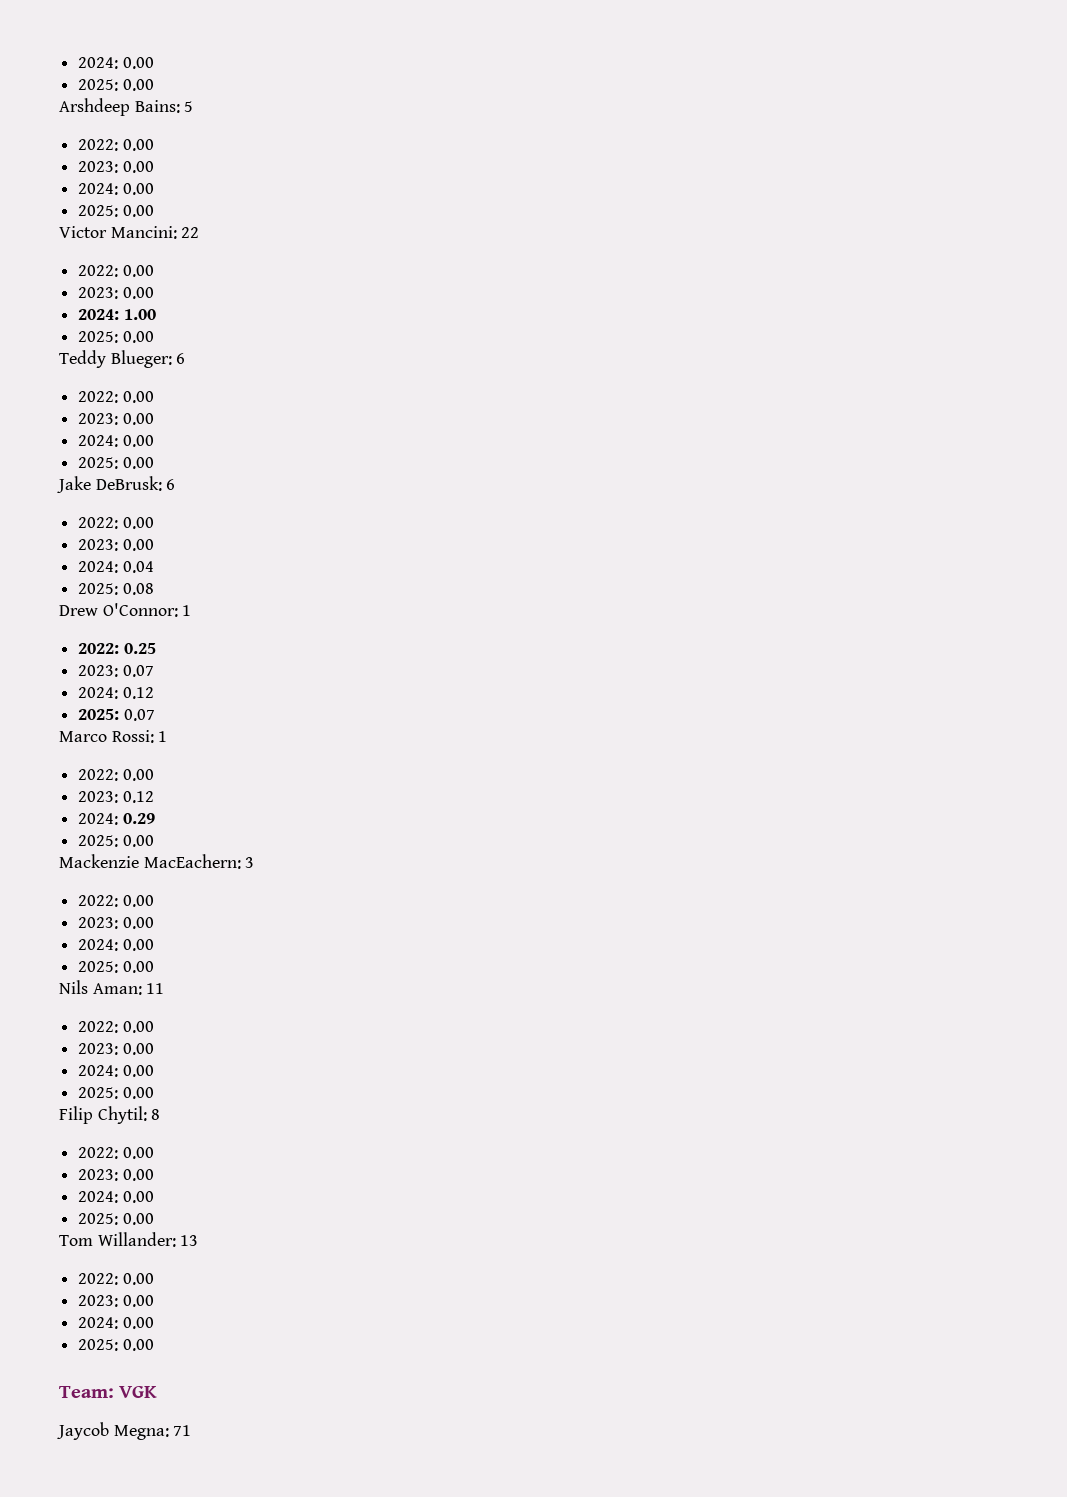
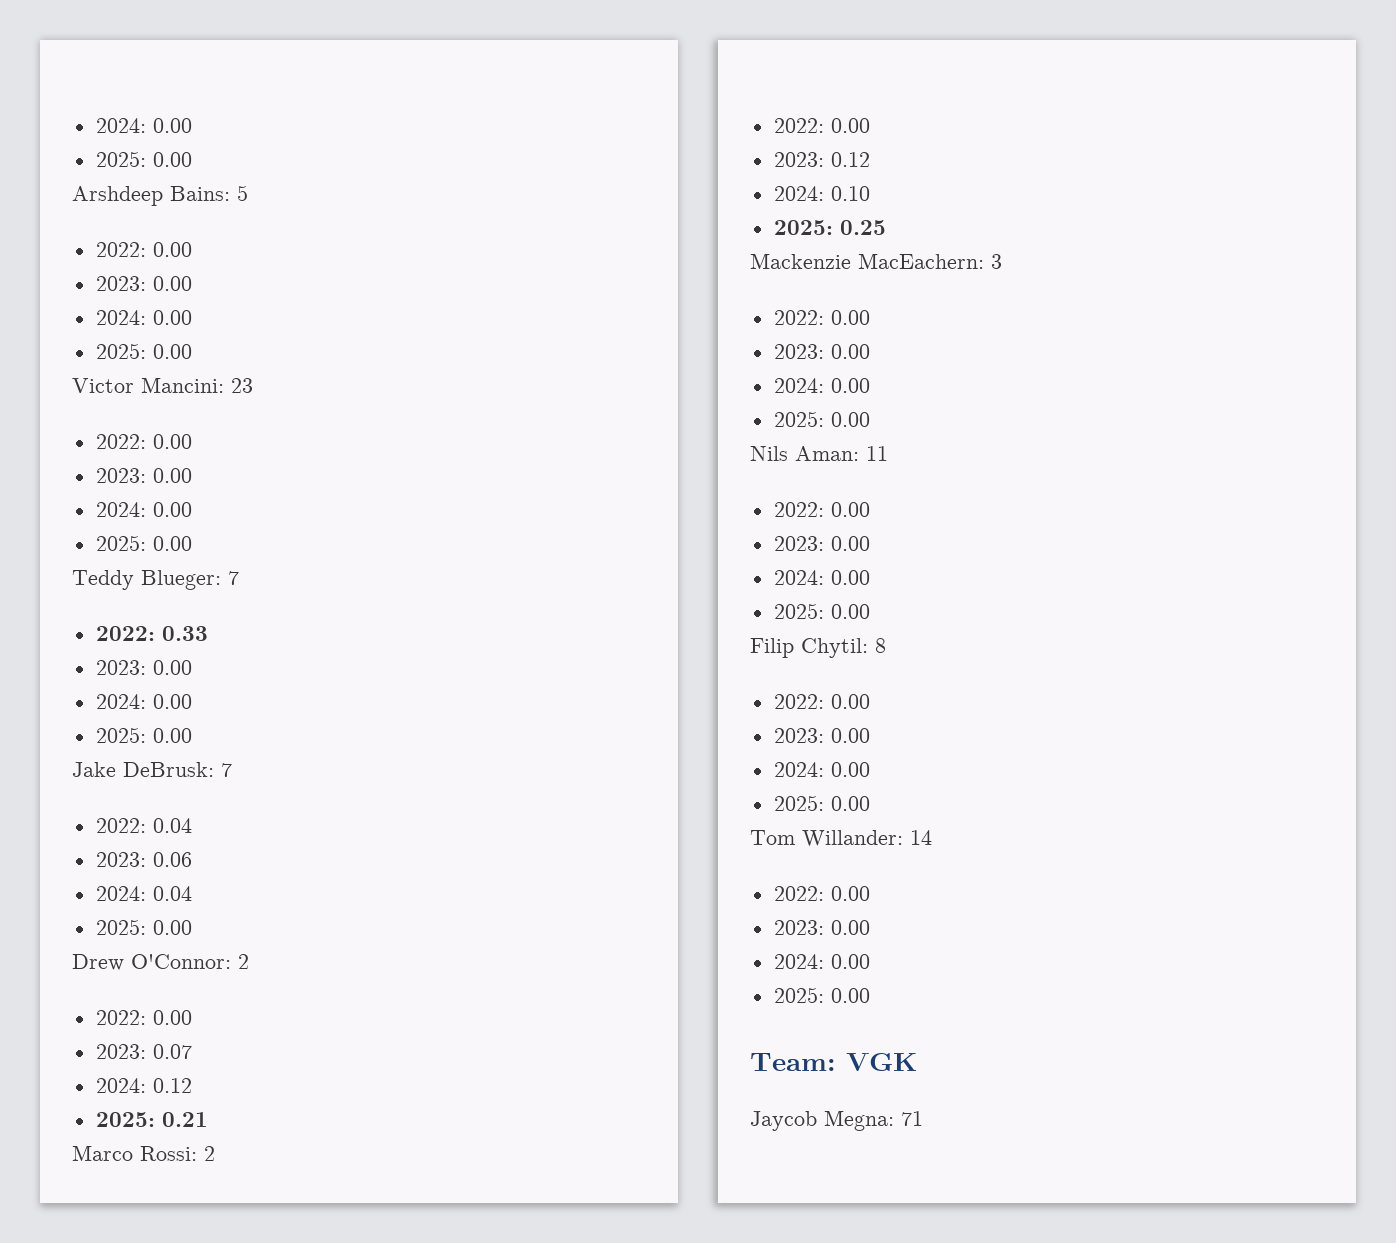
- Victor Mancini: 22
- 2022: 0.00
- 2023: 0.00
- 2024: 1.00
- 2025: 0.00
- Teddy Blueger: 6
+ Victor Mancini: 23
  2022: 0.00
  2023: 0.00
  2024: 0.00
  2025: 0.00
- Jake DeBrusk: 6
- 2022: 0.00
+ Teddy Blueger: 7
+ 2022: 0.33
  2023: 0.00
+ 2024: 0.00
+ 2025: 0.00
+ Jake DeBrusk: 7
+ 2022: 0.04
+ 2023: 0.06
  2024: 0.04
- 2025: 0.08
+ 2025: 0.00
- Drew O'Connor: 1
- 2022: 0.25
+ Drew O'Connor: 2
+ 2022: 0.00
- 2025: 0.07
+ 2025: 0.21
- Marco Rossi: 1
+ Marco Rossi: 2
- 2024: 0.29
- 2025: 0.00
+ 2024: 0.10
+ 2025: 0.25
- Tom Willander: 13
+ Tom Willander: 14

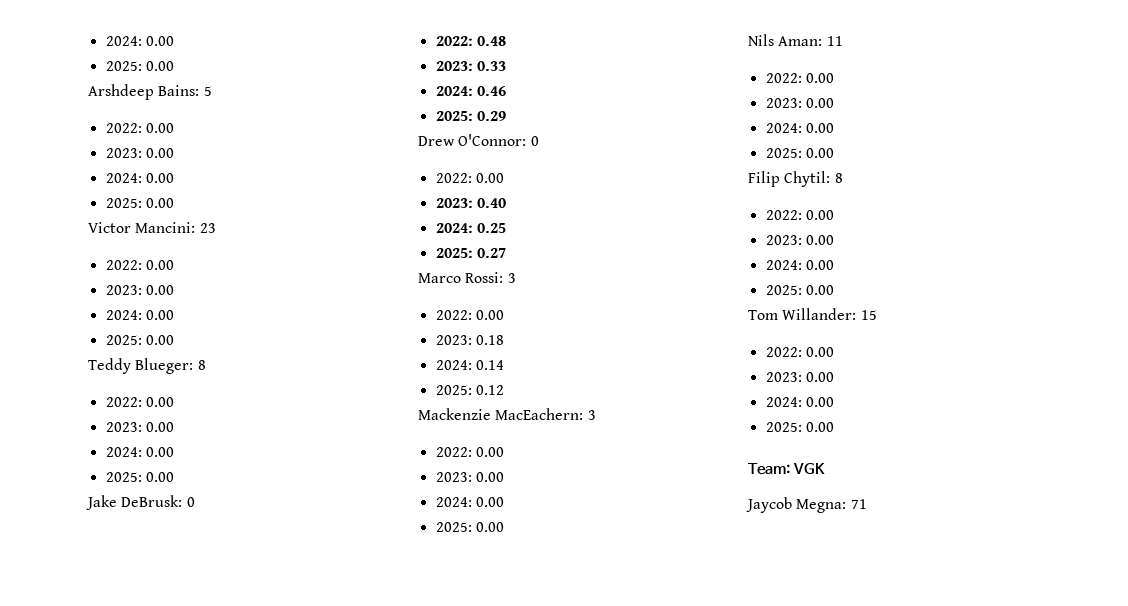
- Teddy Blueger: 7
- 2022: 0.33
+ Teddy Blueger: 8
+ 2022: 0.00
- Jake DeBrusk: 7
- 2022: 0.04
- 2023: 0.06
- 2024: 0.04
- 2025: 0.00
+ Jake DeBrusk: 0
+ 2022: 0.48
+ 2023: 0.33
+ 2024: 0.46
+ 2025: 0.29
- Drew O'Connor: 2
+ Drew O'Connor: 0
  2022: 0.00
- 2023: 0.07
- 2024: 0.12
- 2025: 0.21
+ 2023: 0.40
+ 2024: 0.25
+ 2025: 0.27
- Marco Rossi: 2
+ Marco Rossi: 3
  2022: 0.00
- 2023: 0.12
- 2024: 0.10
- 2025: 0.25
+ 2023: 0.18
+ 2024: 0.14
+ 2025: 0.12
- Tom Willander: 14
+ Tom Willander: 15

